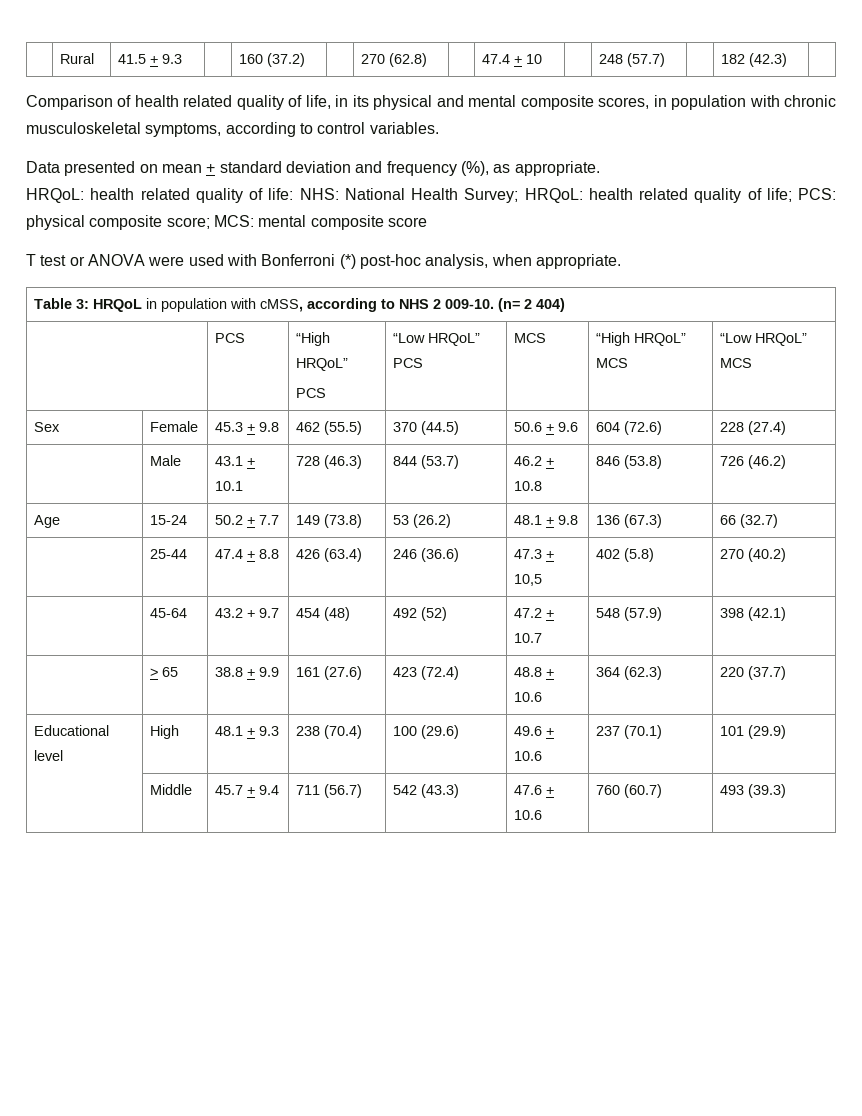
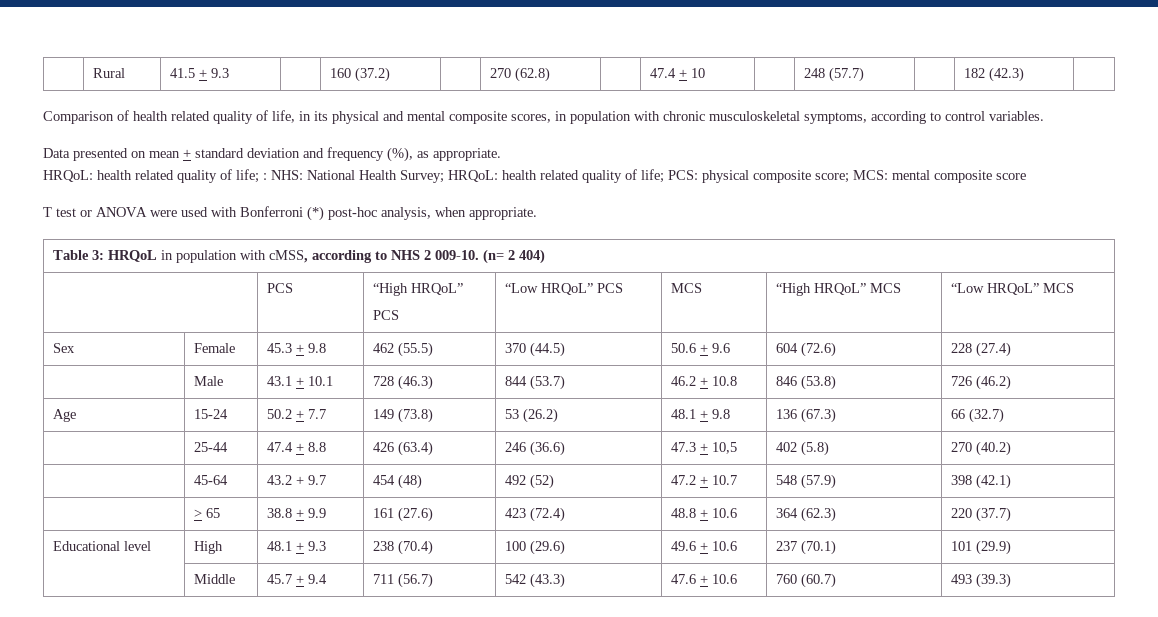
- HRQoL: health related quality of life: NHS: National Health Survey; HRQoL: health related quality of life; PCS: physical composite score; MCS: mental composite score
+ HRQoL: health related quality of life; : NHS: National Health Survey; HRQoL: health related quality of life; PCS: physical composite score; MCS: mental composite score

